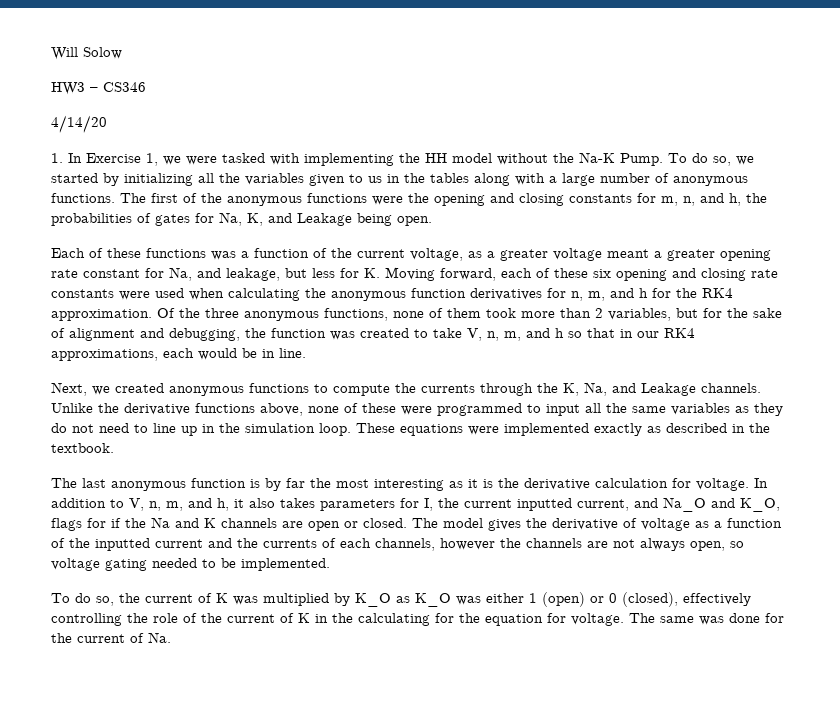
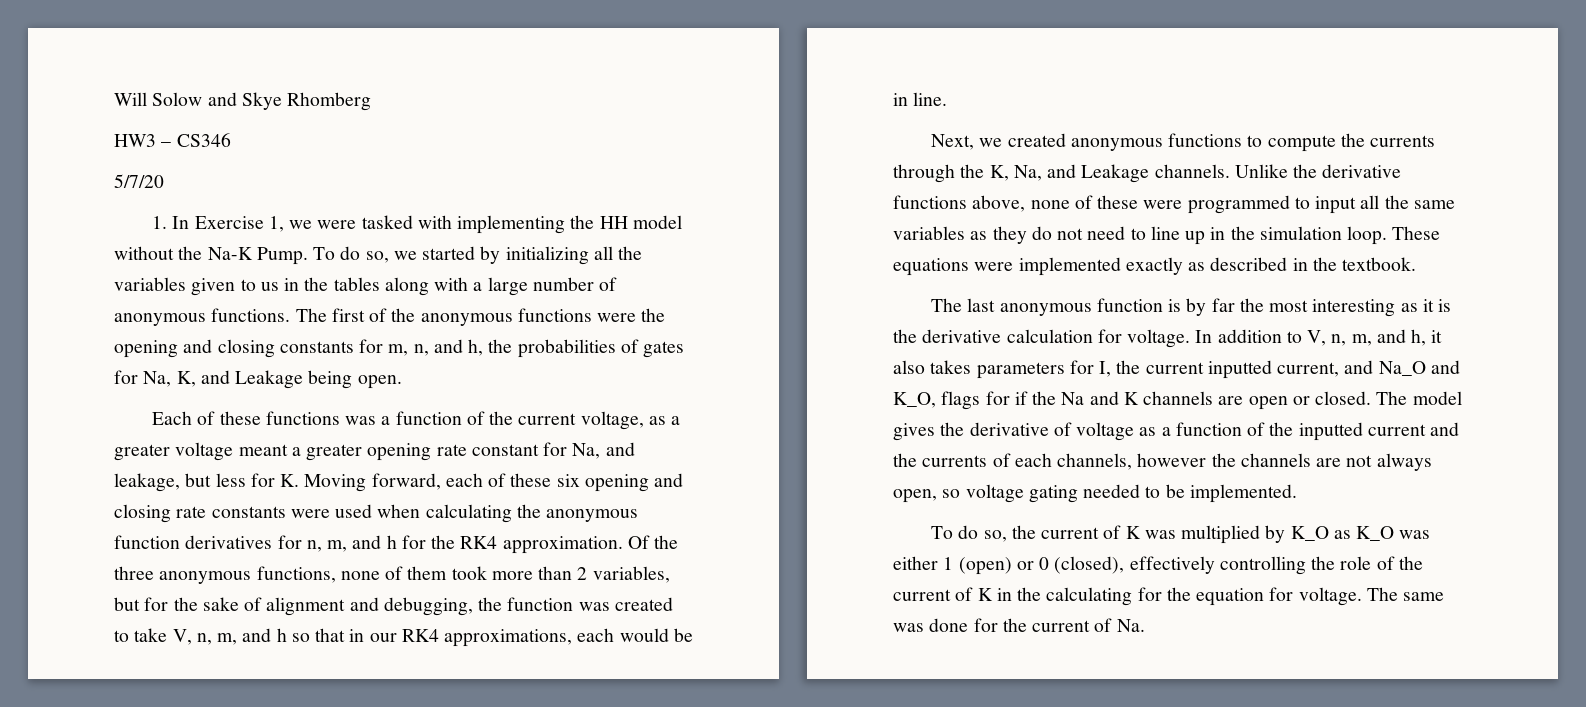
- Will Solow
+ Will Solow and Skye Rhomberg
- 4/14/20
+ 5/7/20

